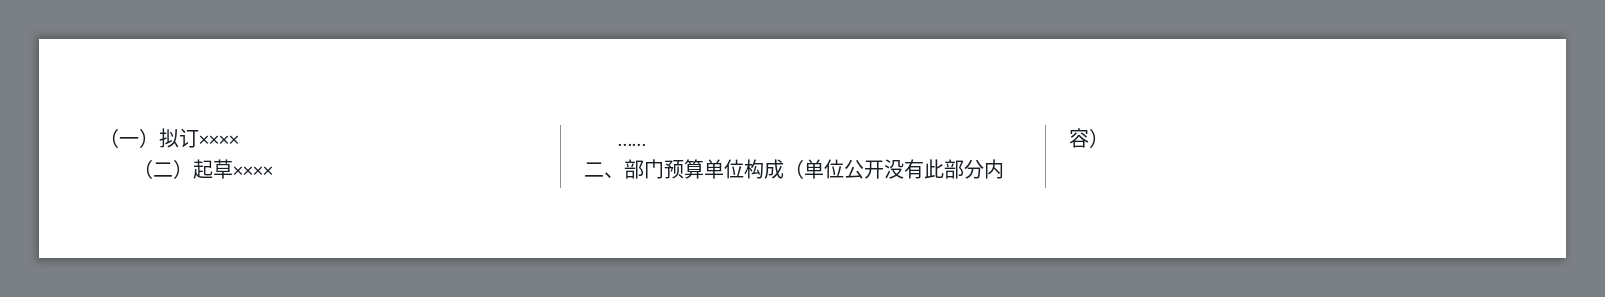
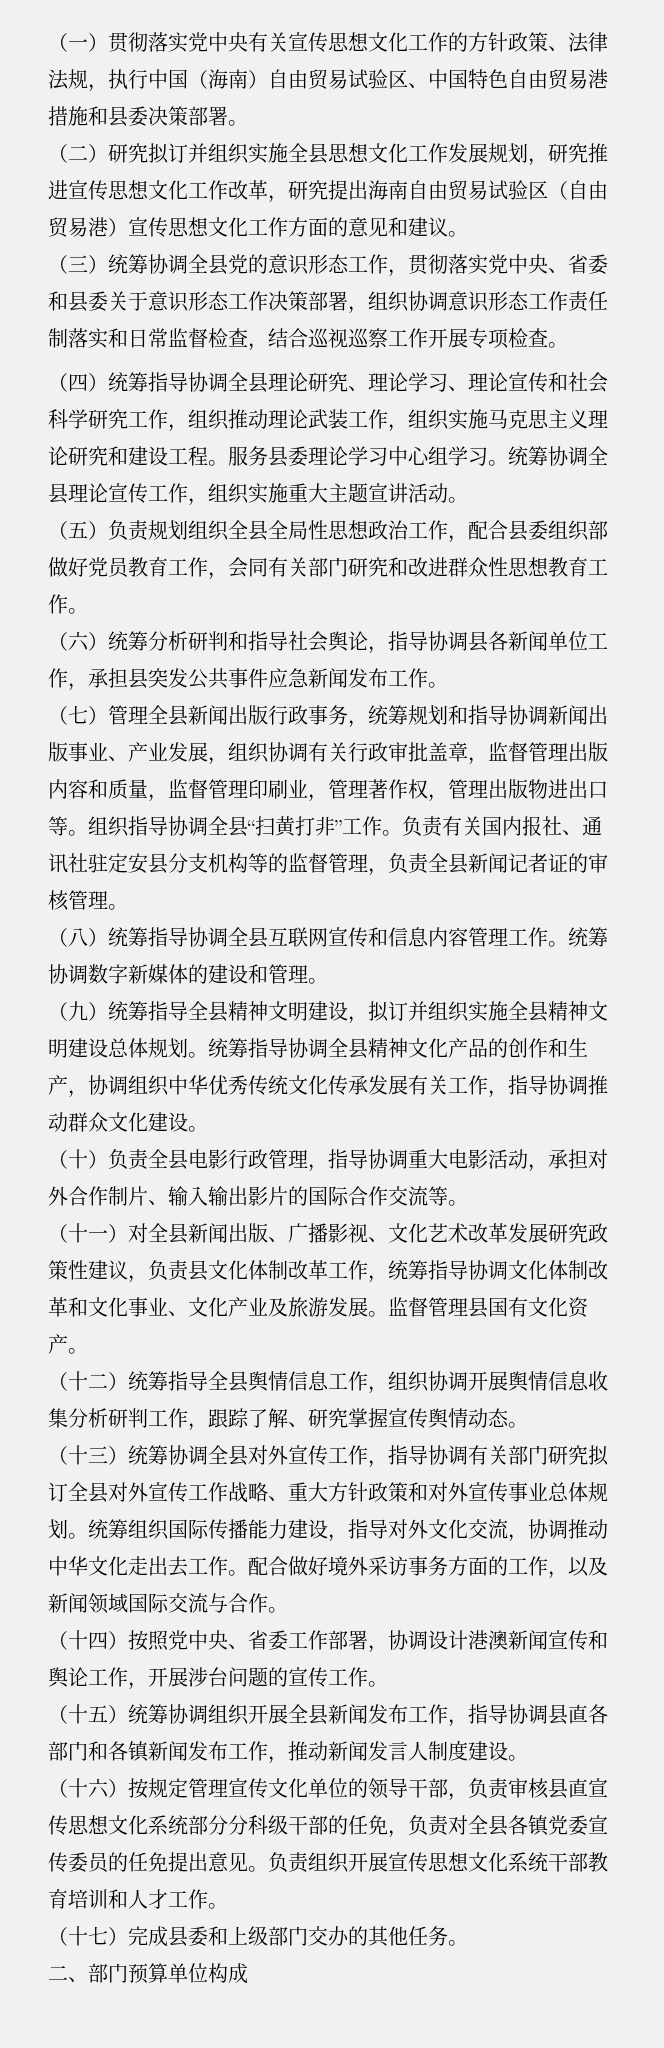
- （一）拟订××××
- （二）起草××××
- ……
+ （一）贯彻落实党中央有关宣传思想文化工作的方针政策、法律法规，执行中国（海南）自由贸易试验区、中国特色自由贸易港措施和县委决策部署。
+ （二）研究拟订并组织实施全县思想文化工作发展规划，研究推进宣传思想文化工作改革，研究提出海南自由贸易试验区（自由贸易港）宣传思想文化工作方面的意见和建议。
+ （三）统筹协调全县党的意识形态工作，贯彻落实党中央、省委和县委关于意识形态工作决策部署，组织协调意识形态工作责任制落实和日常监督检查，结合巡视巡察工作开展专项检查。
+ （四）统筹指导协调全县理论研究、理论学习、理论宣传和社会科学研究工作，组织推动理论武装工作，组织实施马克思主义理论研究和建设工程。服务县委理论学习中心组学习。统筹协调全县理论宣传工作，组织实施重大主题宣讲活动。
+ （五）负责规划组织全县全局性思想政治工作，配合县委组织部做好党员教育工作，会同有关部门研究和改进群众性思想教育工作。
+ （六）统筹分析研判和指导社会舆论，指导协调县各新闻单位工作，承担县突发公共事件应急新闻发布工作。
+ （七）管理全县新闻出版行政事务，统筹规划和指导协调新闻出版事业、产业发展，组织协调有关行政审批盖章，监督管理出版内容和质量，监督管理印刷业，管理著作权，管理出版物进出口等。组织指导协调全县“扫黄打非”工作。负责有关国内报社、通讯社驻定安县分支机构等的监督管理，负责全县新闻记者证的审核管理。
+ （八）统筹指导协调全县互联网宣传和信息内容管理工作。统筹协调数字新媒体的建设和管理。
+ （九）统筹指导全县精神文明建设，拟订并组织实施全县精神文明建设总体规划。统筹指导协调全县精神文化产品的创作和生产，协调组织中华优秀传统文化传承发展有关工作，指导协调推动群众文化建设。
+ （十）负责全县电影行政管理，指导协调重大电影活动，承担对外合作制片、输入输出影片的国际合作交流等。
+ （十一）对全县新闻出版、广播影视、文化艺术改革发展研究政策性建议，负责县文化体制改革工作，统筹指导协调文化体制改革和文化事业、文化产业及旅游发展。监督管理县国有文化资产。
+ （十二）统筹指导全县舆情信息工作，组织协调开展舆情信息收集分析研判工作，跟踪了解、研究掌握宣传舆情动态。
+ （十三）统筹协调全县对外宣传工作，指导协调有关部门研究拟订全县对外宣传工作战略、重大方针政策和对外宣传事业总体规划。统筹组织国际传播能力建设，指导对外文化交流，协调推动中华文化走出去工作。配合做好境外采访事务方面的工作，以及新闻领域国际交流与合作。
+ （十四）按照党中央、省委工作部署，协调设计港澳新闻宣传和舆论工作，开展涉台问题的宣传工作。
+ （十五）统筹协调组织开展全县新闻发布工作，指导协调县直各部门和各镇新闻发布工作，推动新闻发言人制度建设。
+ （十六）按规定管理宣传文化单位的领导干部，负责审核县直宣传思想文化系统部分分科级干部的任免，负责对全县各镇党委宣传委员的任免提出意见。负责组织开展宣传思想文化系统干部教育培训和人才工作。
+ （十七）完成县委和上级部门交办的其他任务。
- 二、部门预算单位构成（单位公开没有此部分内容）
+ 二、部门预算单位构成

